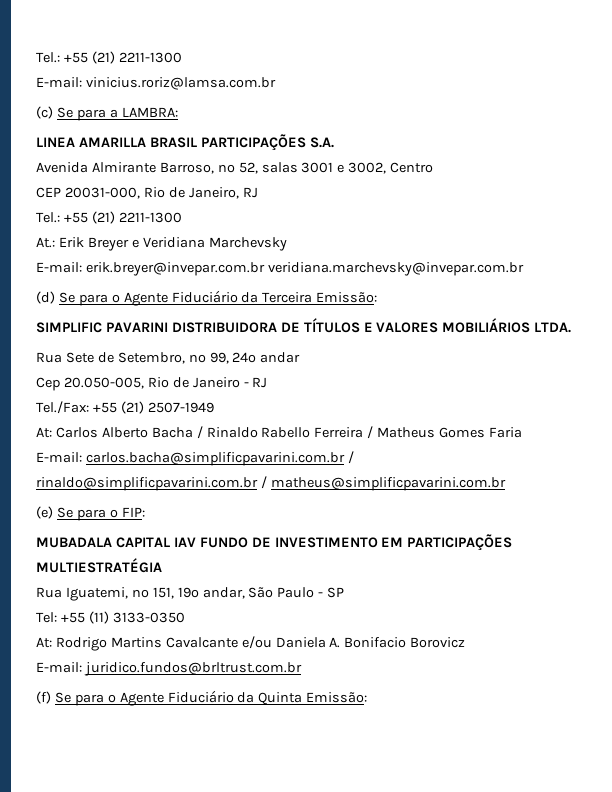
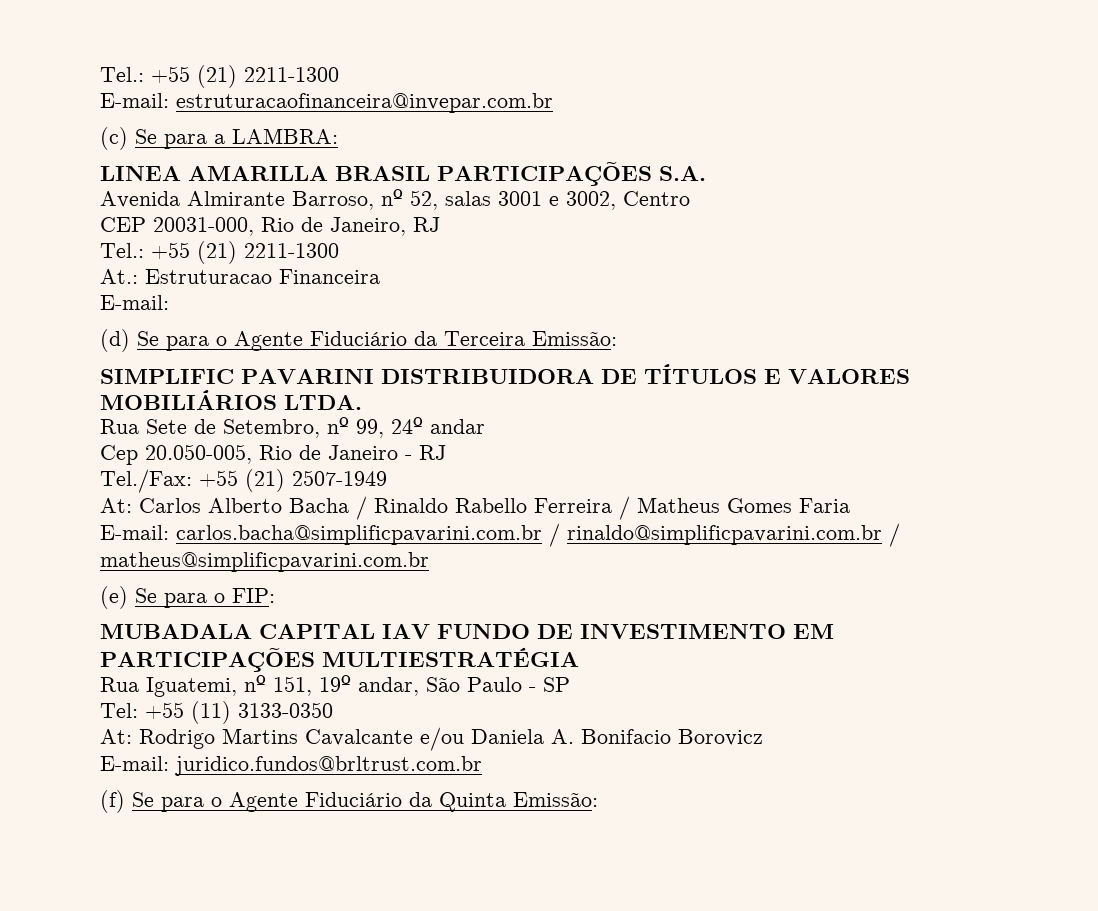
- E-mail: vinicius.roriz@lamsa.com.br
+ E-mail: estruturacaofinanceira@invepar.com.br
- At.: Erik Breyer e Veridiana Marchevsky
- E-mail: erik.breyer@invepar.com.br veridiana.marchevsky@invepar.com.br
+ At.: Estruturacao Financeira
+ E-mail:

